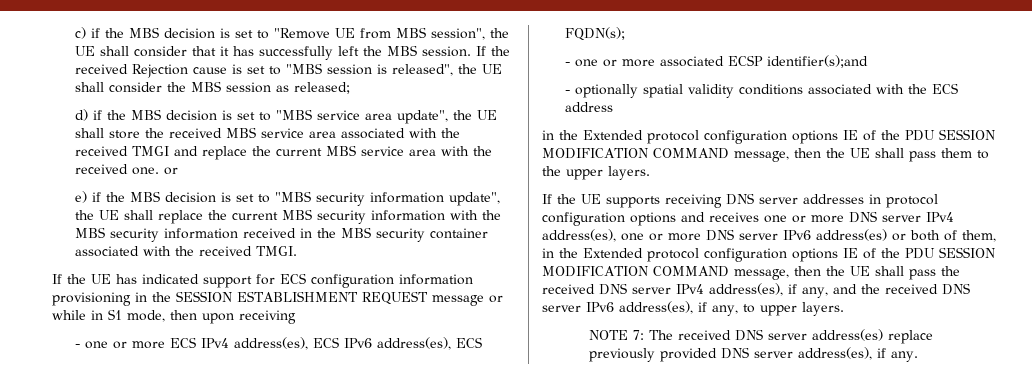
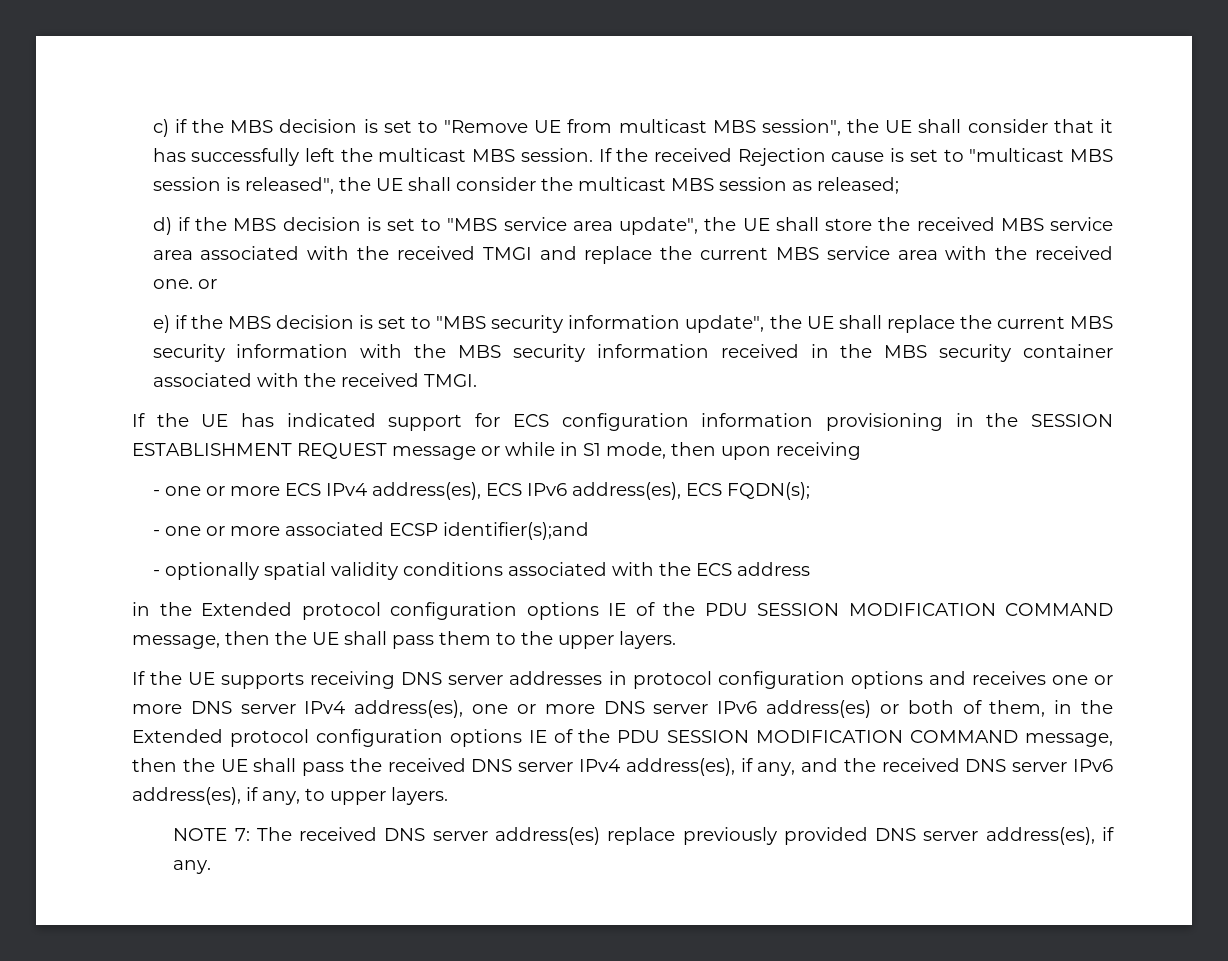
- c) if the MBS decision is set to "Remove UE from MBS session", the UE shall consider that it has successfully left the MBS session.
+ c) if the MBS decision is set to "Remove UE from multicast MBS session", the UE shall consider that it has successfully left the multicast MBS session.
- If the received Rejection cause is set to "MBS session is released", the UE shall consider the MBS session as released;
+ If the received Rejection cause is set to "multicast MBS session is released", the UE shall consider the multicast MBS session as released;

